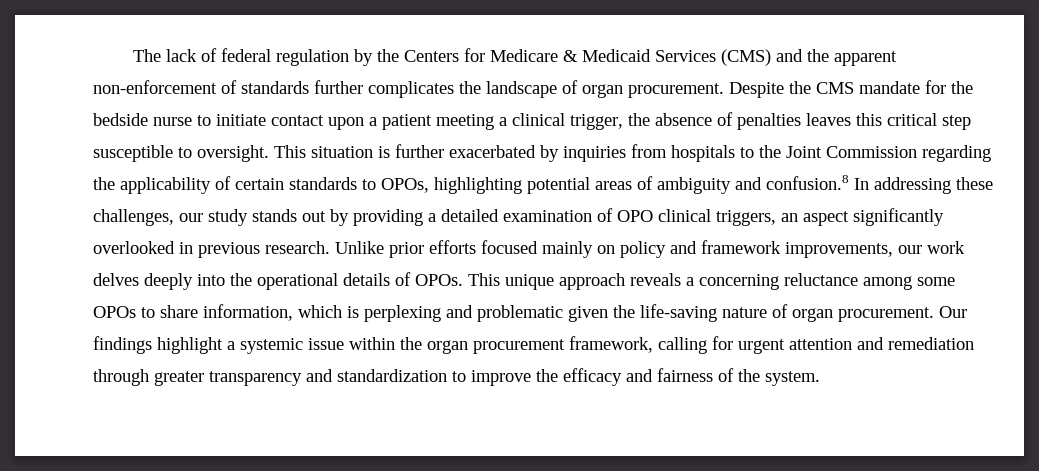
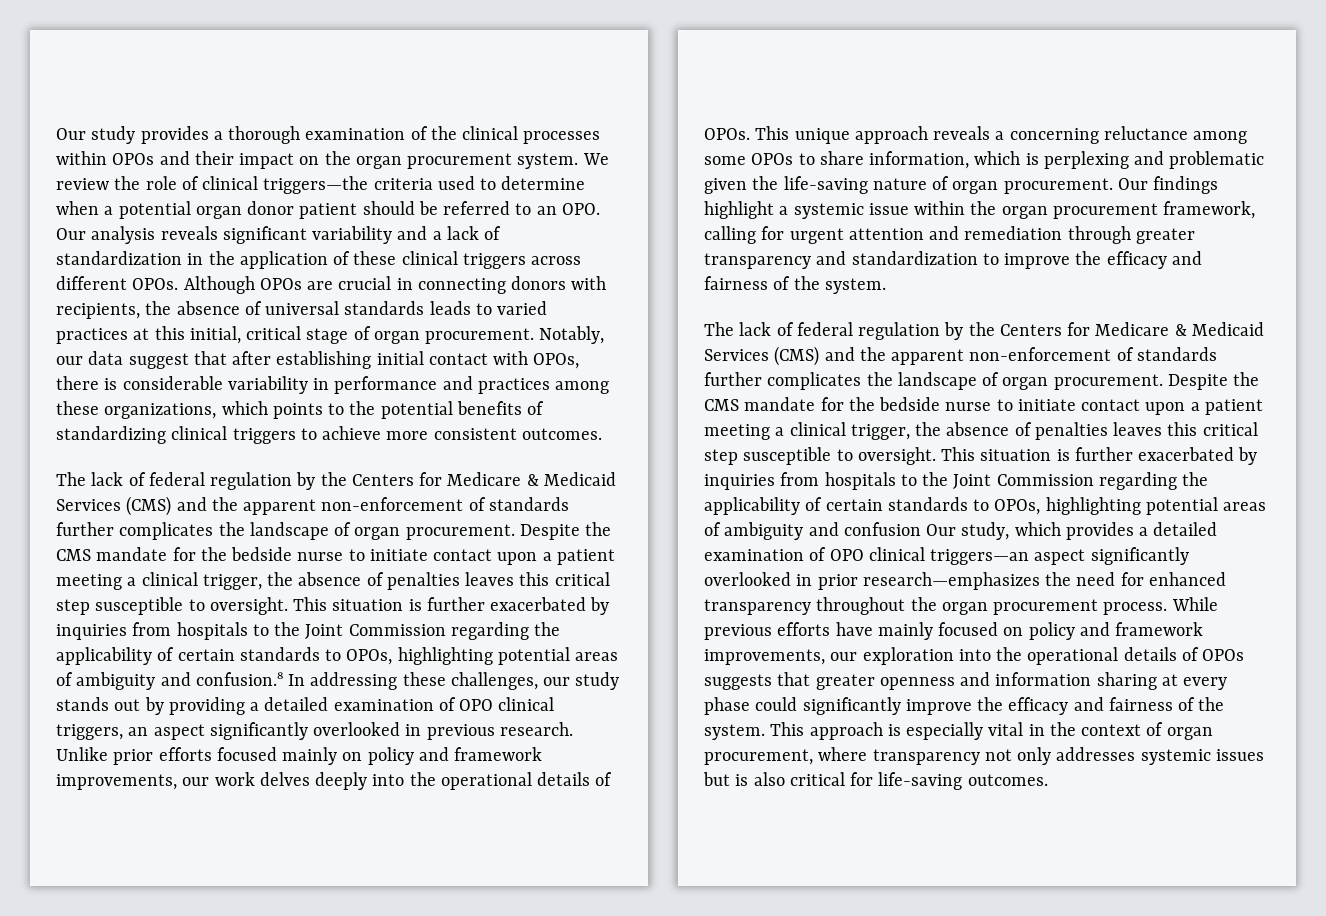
+ Our study provides a thorough examination of the clinical processes within OPOs and their impact on the organ procurement system. We review the role of clinical triggers—the criteria used to determine when a potential organ donor patient should be referred to an OPO. Our analysis reveals significant variability and a lack of standardization in the application of these clinical triggers across different OPOs. Although OPOs are crucial in connecting donors with recipients, the absence of universal standards leads to varied practices at this initial, critical stage of organ procurement. Notably, our data suggest that after establishing initial contact with OPOs, there is considerable variability in performance and practices among these organizations, which points to the potential benefits of standardizing clinical triggers to achieve more consistent outcomes.
+ The lack of federal regulation by the Centers for Medicare & Medicaid Services (CMS) and the apparent non-enforcement of standards further complicates the landscape of organ procurement. Despite the CMS mandate for the bedside nurse to initiate contact upon a patient meeting a clinical trigger, the absence of penalties leaves this critical step susceptible to oversight. This situation is further exacerbated by inquiries from hospitals to the Joint Commission regarding the applicability of certain standards to OPOs, highlighting potential areas of ambiguity and confusion Our study, which provides a detailed examination of OPO clinical triggers—an aspect significantly overlooked in prior research—emphasizes the need for enhanced transparency throughout the organ procurement process. While previous efforts have mainly focused on policy and framework improvements, our exploration into the operational details of OPOs suggests that greater openness and information sharing at every phase could significantly improve the efficacy and fairness of the system. This approach is especially vital in the context of organ procurement, where transparency not only addresses systemic issues but is also critical for life-saving outcomes.

